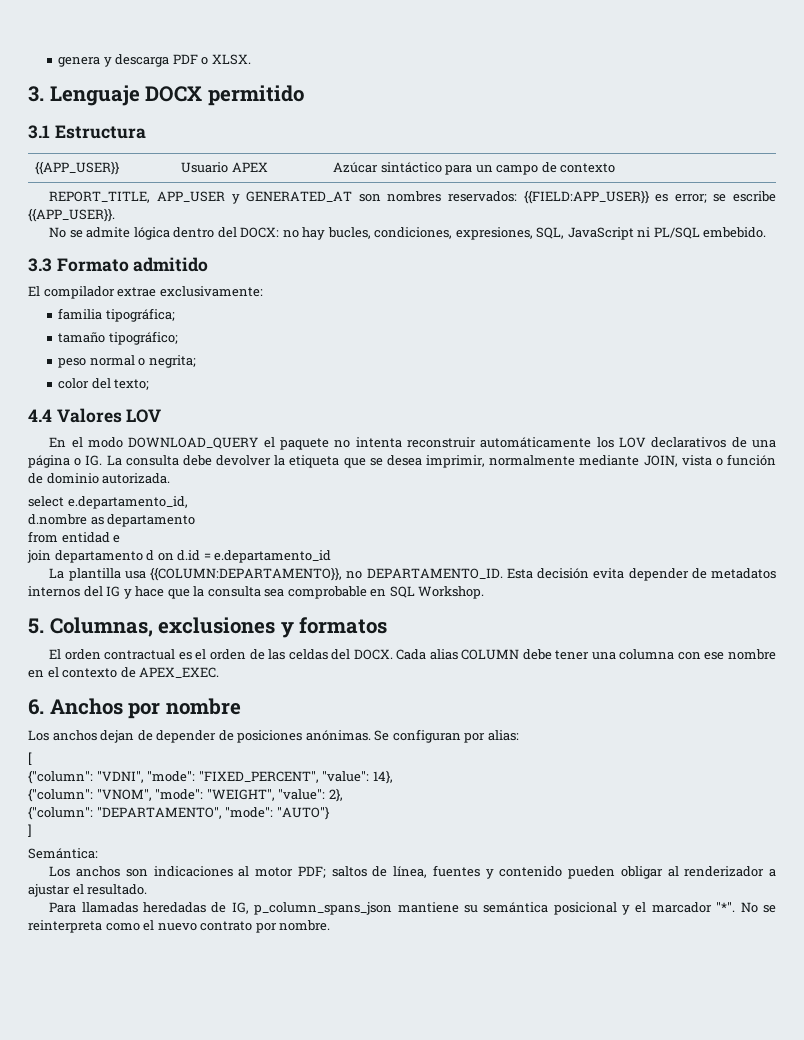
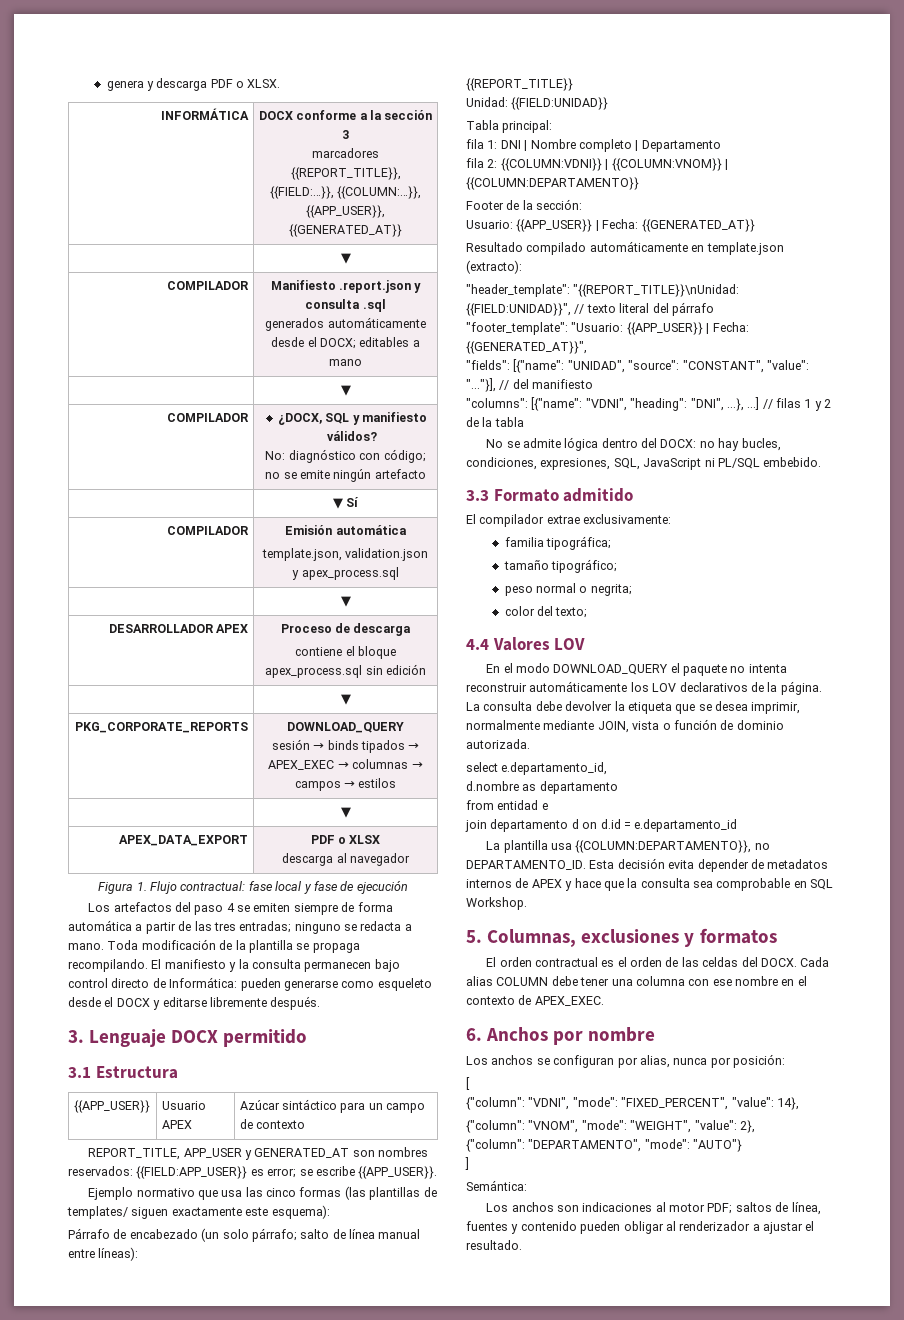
+ INFORMÁTICA | DOCX conforme a la sección 3
+ marcadores {{REPORT_TITLE}}, {{FIELD:…}}, {{COLUMN:…}}, {{APP_USER}}, {{GENERATED_AT}}
+ | ▼
+ COMPILADOR | Manifiesto .report.json y consulta .sql
+ generados automáticamente desde el DOCX; editables a mano
+ | ▼
+ COMPILADOR | ¿DOCX, SQL y manifiesto válidos?
+ No: diagnóstico con código; no se emite ningún artefacto
+ | ▼ Sí
+ COMPILADOR | Emisión automática
+ template.json, validation.json y apex_process.sql
+ | ▼
+ DESARROLLADOR APEX | Proceso de descarga
+ contiene el bloque apex_process.sql sin edición
+ | ▼
+ PKG_CORPORATE_REPORTS | DOWNLOAD_QUERY
+ sesión → binds tipados → APEX_EXEC → columnas → campos → estilos
+ | ▼
+ APEX_DATA_EXPORT | PDF o XLSX
+ descarga al navegador
+ Figura 1. Flujo contractual: fase local y fase de ejecución
+ Los artefactos del paso 4 se emiten siempre de forma automática a partir de las tres entradas; ninguno se redacta a mano. Toda modificación de la plantilla se propaga recompilando. El manifiesto y la consulta permanecen bajo control directo de Informática: pueden generarse como esqueleto desde el DOCX y editarse libremente después.
+ Ejemplo normativo que usa las cinco formas (las plantillas de templates/ siguen exactamente este esquema):
+ Párrafo de encabezado (un solo párrafo; salto de línea manual entre líneas):
+ {{REPORT_TITLE}}
+ Unidad: {{FIELD:UNIDAD}}
+ Tabla principal:
+ fila 1: DNI | Nombre completo | Departamento
+ fila 2: {{COLUMN:VDNI}} | {{COLUMN:VNOM}} | {{COLUMN:DEPARTAMENTO}}
+ Footer de la sección:
+ Usuario: {{APP_USER}} | Fecha: {{GENERATED_AT}}
+ Resultado compilado automáticamente en template.json (extracto):
+ "header_template": "{{REPORT_TITLE}}\nUnidad: {{FIELD:UNIDAD}}", // texto literal del párrafo
+ "footer_template": "Usuario: {{APP_USER}} | Fecha: {{GENERATED_AT}}",
+ "fields": [{"name": "UNIDAD", "source": "CONSTANT", "value": "..."}], // del manifiesto
+ "columns": [{"name": "VDNI", "heading": "DNI", ...}, ...] // filas 1 y 2 de la tabla
- En el modo DOWNLOAD_QUERY el paquete no intenta reconstruir automáticamente los LOV declarativos de una página o IG. La consulta debe devolver la etiqueta que se desea imprimir, normalmente mediante JOIN, vista o función de dominio autorizada.
+ En el modo DOWNLOAD_QUERY el paquete no intenta reconstruir automáticamente los LOV declarativos de la página. La consulta debe devolver la etiqueta que se desea imprimir, normalmente mediante JOIN, vista o función de dominio autorizada.
- Esta decisión evita depender de metadatos internos del IG y hace que la consulta sea comprobable en SQL Workshop.
+ Esta decisión evita depender de metadatos internos de APEX y hace que la consulta sea comprobable en SQL Workshop.
- Los anchos dejan de depender de posiciones anónimas. Se configuran por alias:
+ Los anchos se configuran por alias, nunca por posición:
- Para llamadas heredadas de IG, p_column_spans_json mantiene su semántica posicional y el marcador "*". No se reinterpreta como el nuevo contrato por nombre.

